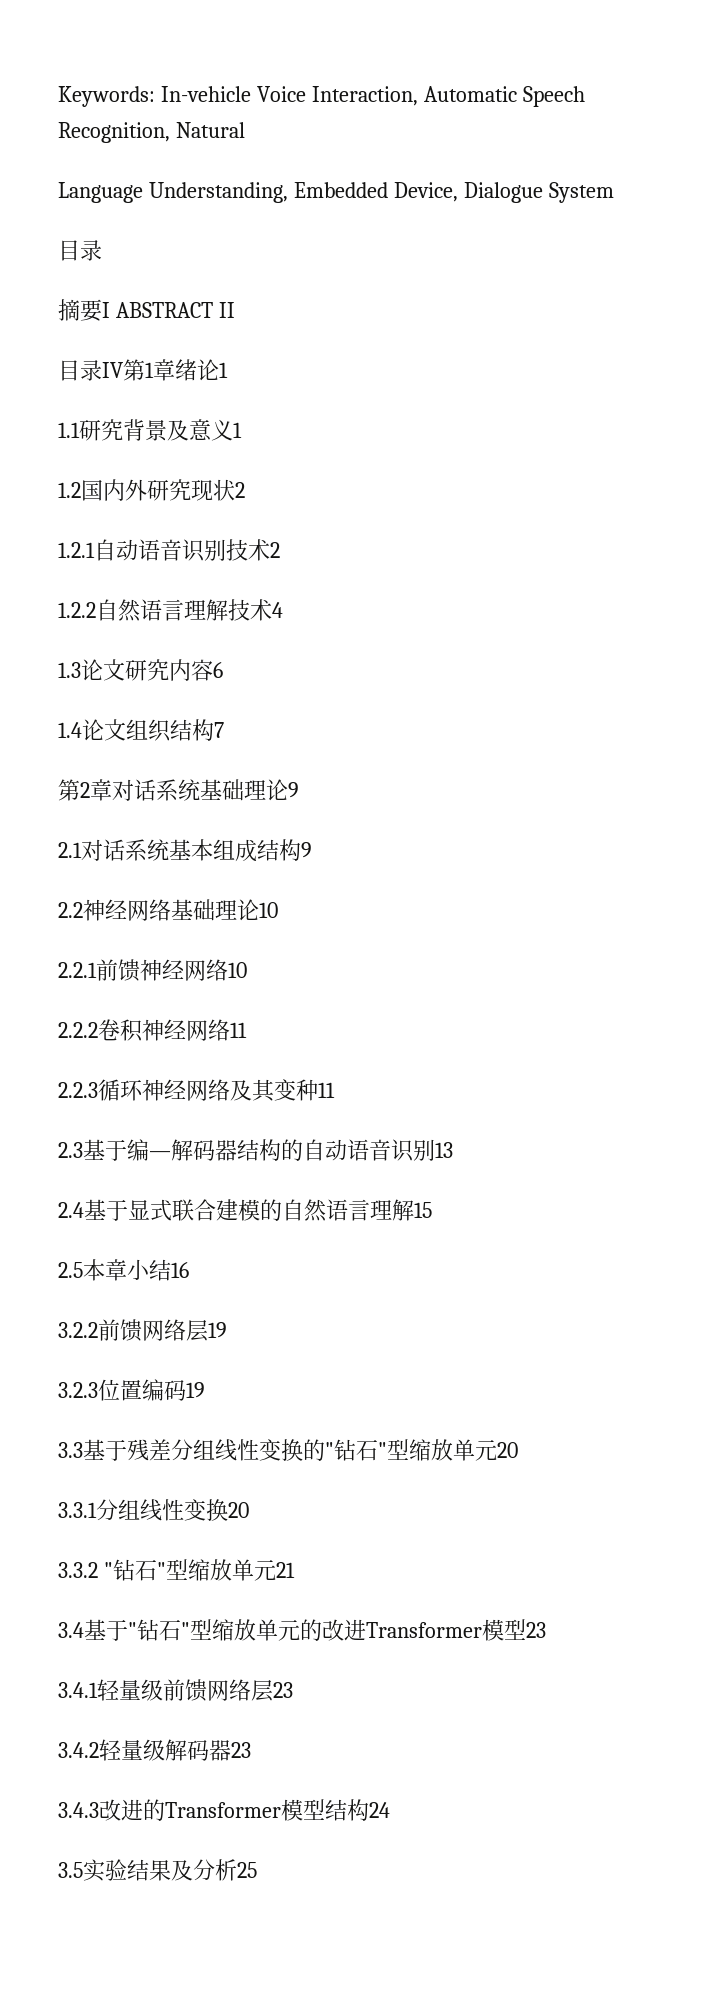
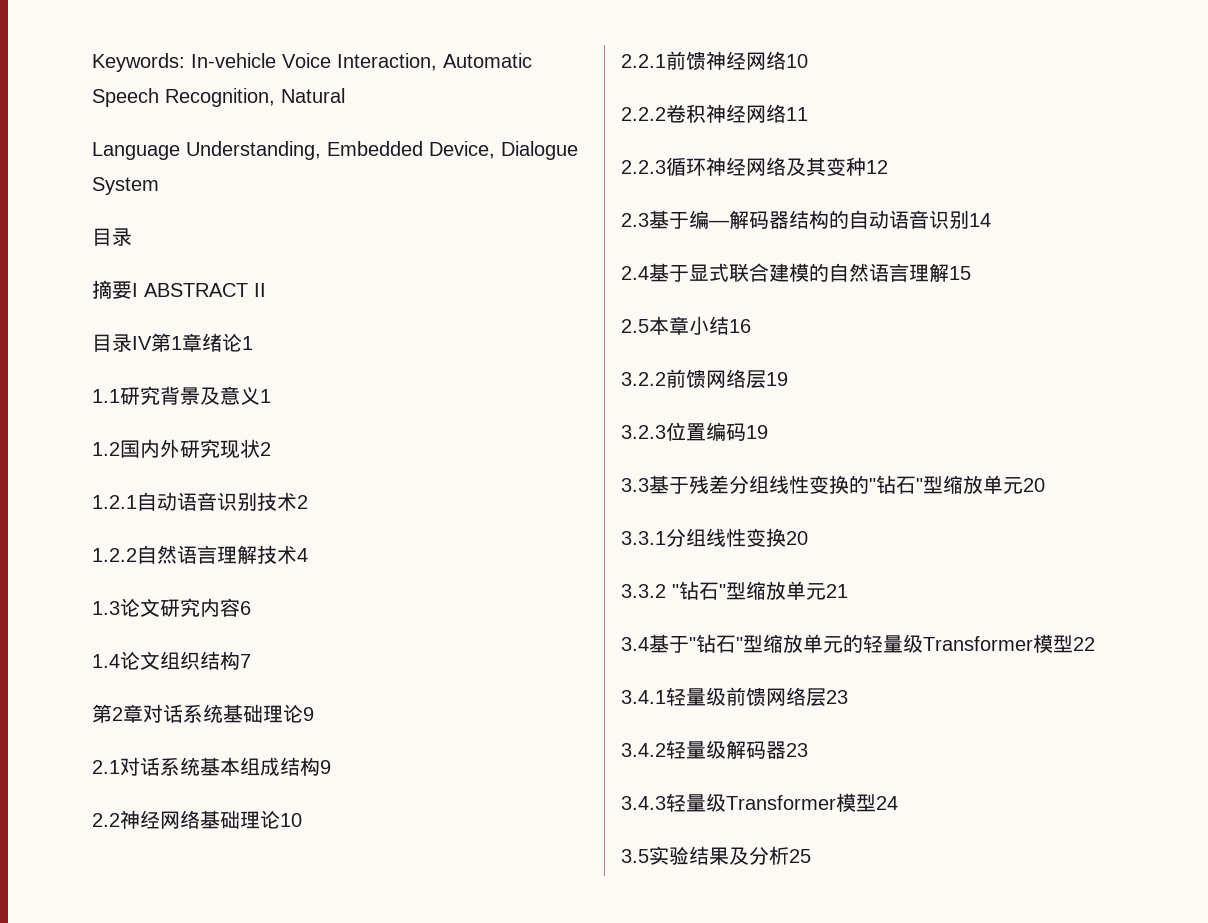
- 2.2.3循环神经网络及其变种11
+ 2.2.3循环神经网络及其变种12
- 2.3基于编—解码器结构的自动语音识别13
+ 2.3基于编—解码器结构的自动语音识别14
- 3.4基于"钻石"型缩放单元的改进Transformer模型23
+ 3.4基于"钻石"型缩放单元的轻量级Transformer模型22
- 3.4.3改进的Transformer模型结构24
+ 3.4.3轻量级Transformer模型24

